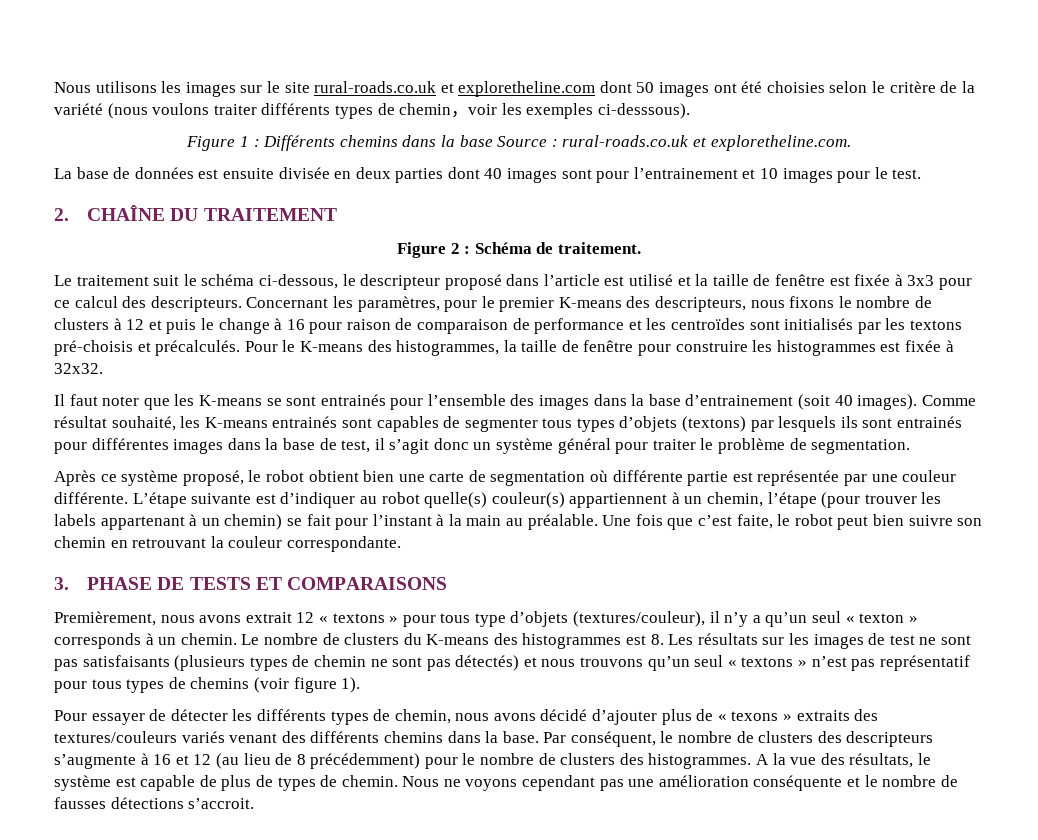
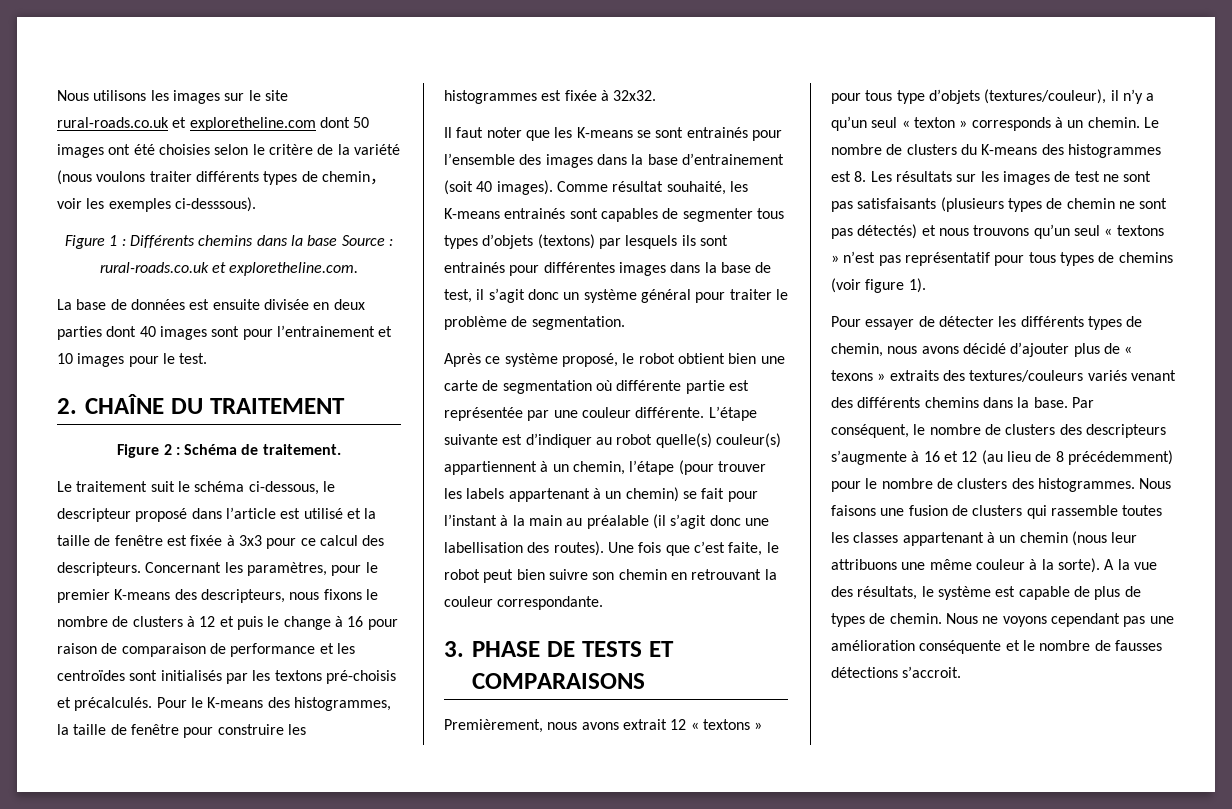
- L’étape suivante est d’indiquer au robot quelle(s) couleur(s) appartiennent à un chemin, l’étape (pour trouver les labels appartenant à un chemin) se fait pour l’instant à la main au préalable.
+ L’étape suivante est d’indiquer au robot quelle(s) couleur(s) appartiennent à un chemin, l’étape (pour trouver les labels appartenant à un chemin) se fait pour l’instant à la main au préalable (il s’agit donc une labellisation des routes).
+ Nous faisons une fusion de clusters qui rassemble toutes les classes appartenant à un chemin (nous leur attribuons une même couleur à la sorte).

